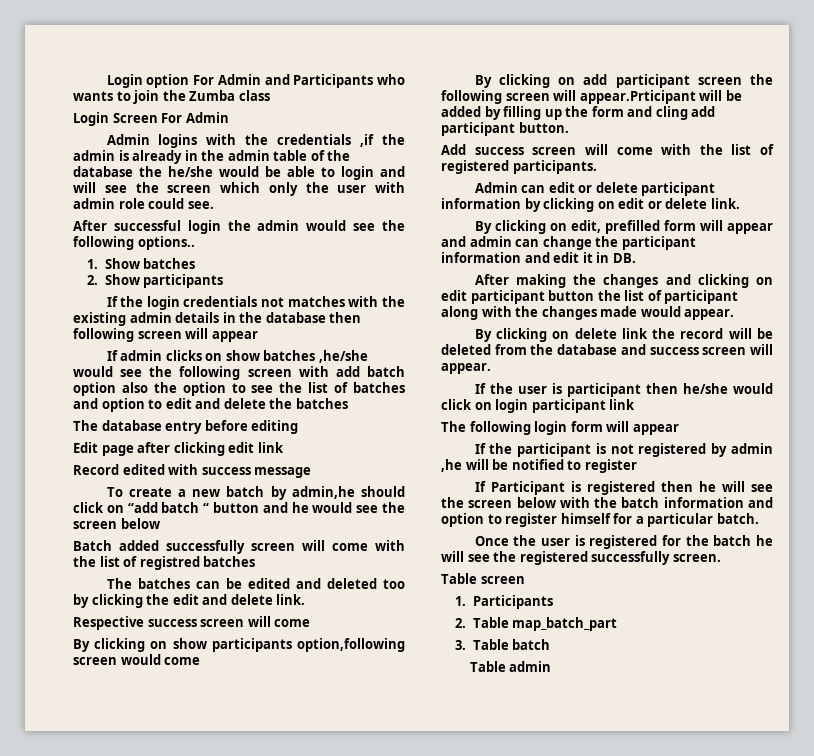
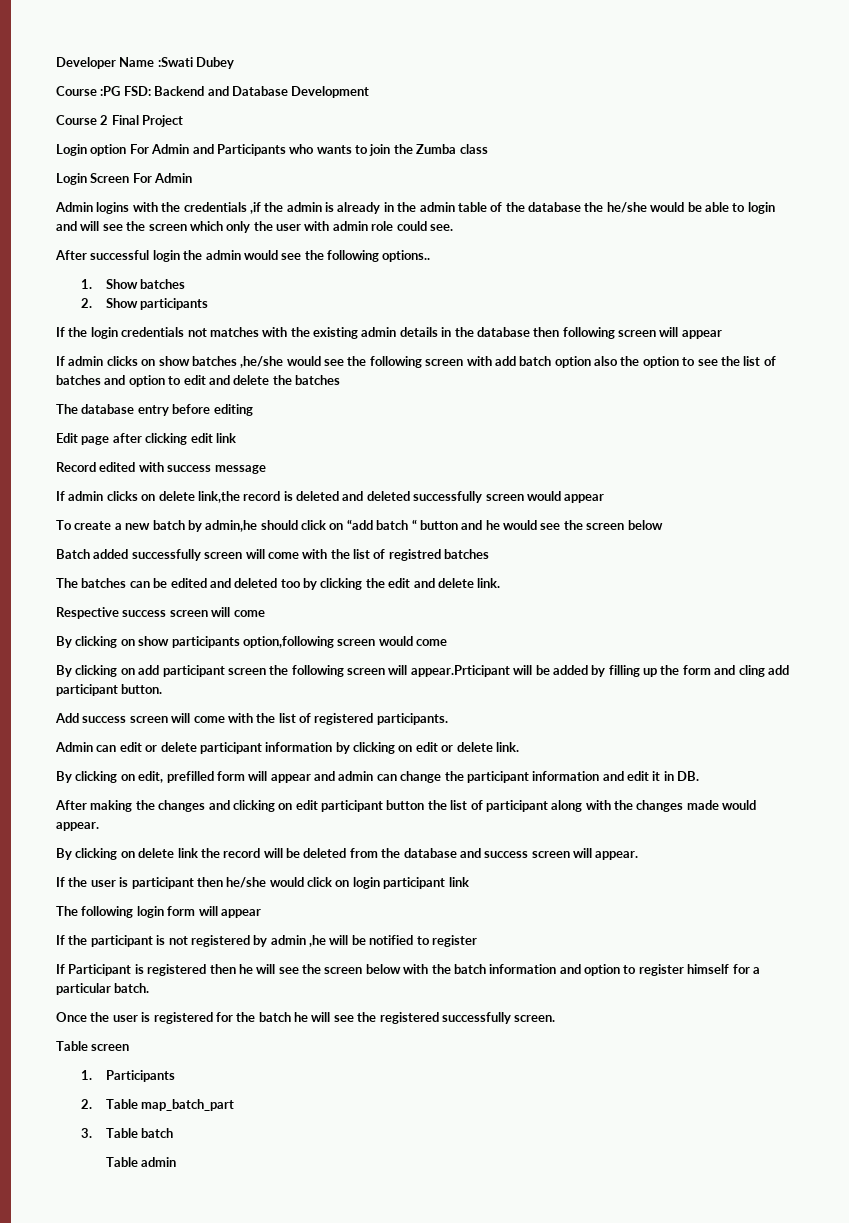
+ Developer Name :Swati Dubey
+ Course :PG FSD: Backend and Database Development
+ Course 2 Final Project
+ If admin clicks on delete link,the record is deleted and deleted successfully screen would appear

